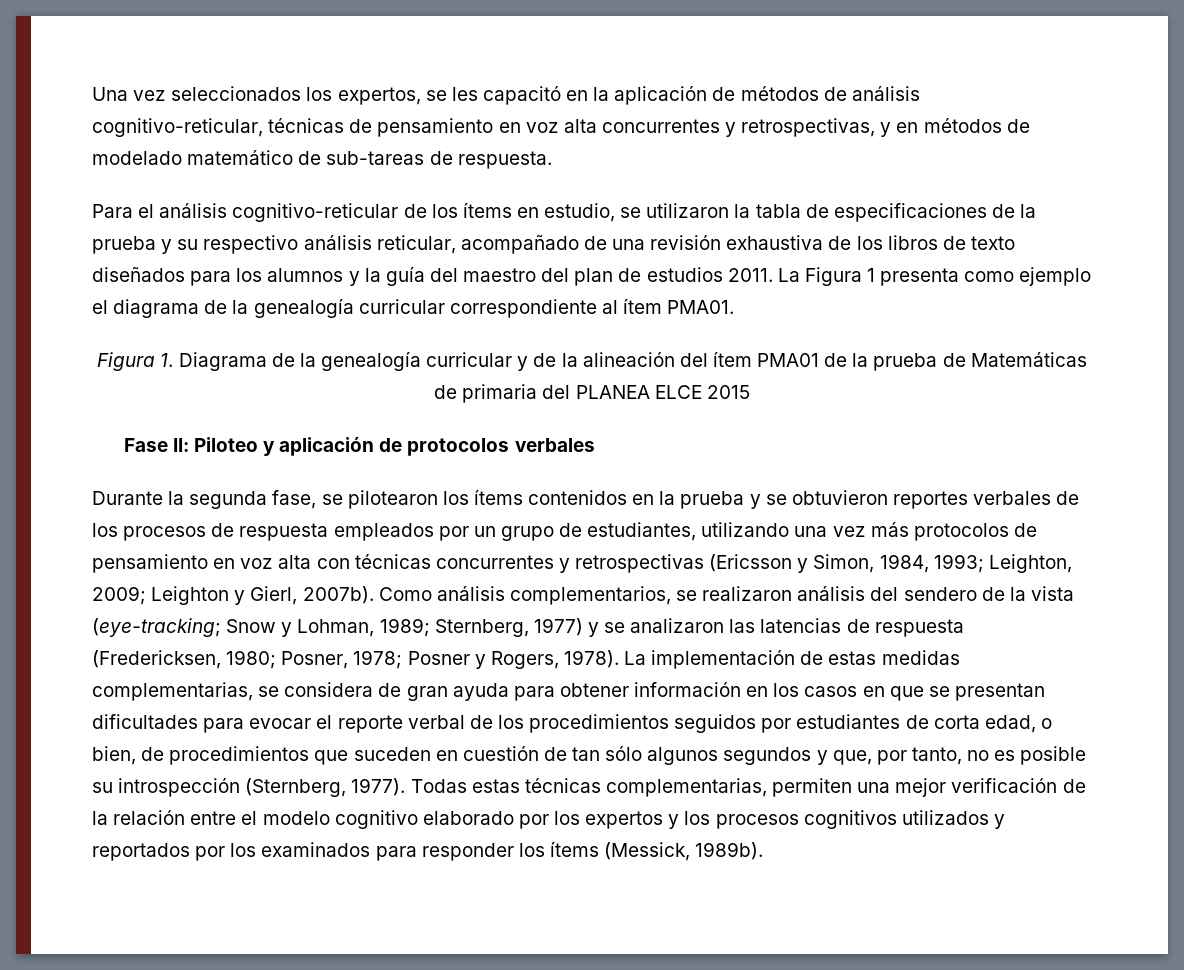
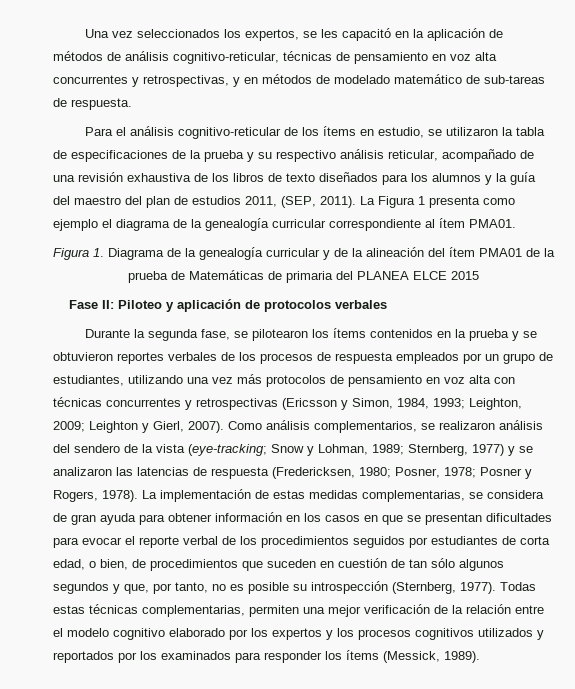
- Para el análisis cognitivo-reticular de los ítems en estudio, se utilizaron la tabla de especificaciones de la prueba y su respectivo análisis reticular, acompañado de una revisión exhaustiva de los libros de texto diseñados para los alumnos y la guía del maestro del plan de estudios 2011.
+ Para el análisis cognitivo-reticular de los ítems en estudio, se utilizaron la tabla de especificaciones de la prueba y su respectivo análisis reticular, acompañado de una revisión exhaustiva de los libros de texto diseñados para los alumnos y la guía del maestro del plan de estudios 2011, (SEP, 2011).
- Durante la segunda fase, se pilotearon los ítems contenidos en la prueba y se obtuvieron reportes verbales de los procesos de respuesta empleados por un grupo de estudiantes, utilizando una vez más protocolos de pensamiento en voz alta con técnicas concurrentes y retrospectivas (Ericsson y Simon, 1984, 1993; Leighton, 2009; Leighton y Gierl, 2007b).
+ Durante la segunda fase, se pilotearon los ítems contenidos en la prueba y se obtuvieron reportes verbales de los procesos de respuesta empleados por un grupo de estudiantes, utilizando una vez más protocolos de pensamiento en voz alta con técnicas concurrentes y retrospectivas (Ericsson y Simon, 1984, 1993; Leighton, 2009; Leighton y Gierl, 2007).
- Todas estas técnicas complementarias, permiten una mejor verificación de la relación entre el modelo cognitivo elaborado por los expertos y los procesos cognitivos utilizados y reportados por los examinados para responder los ítems (Messick, 1989b).
+ Todas estas técnicas complementarias, permiten una mejor verificación de la relación entre el modelo cognitivo elaborado por los expertos y los procesos cognitivos utilizados y reportados por los examinados para responder los ítems (Messick, 1989).

